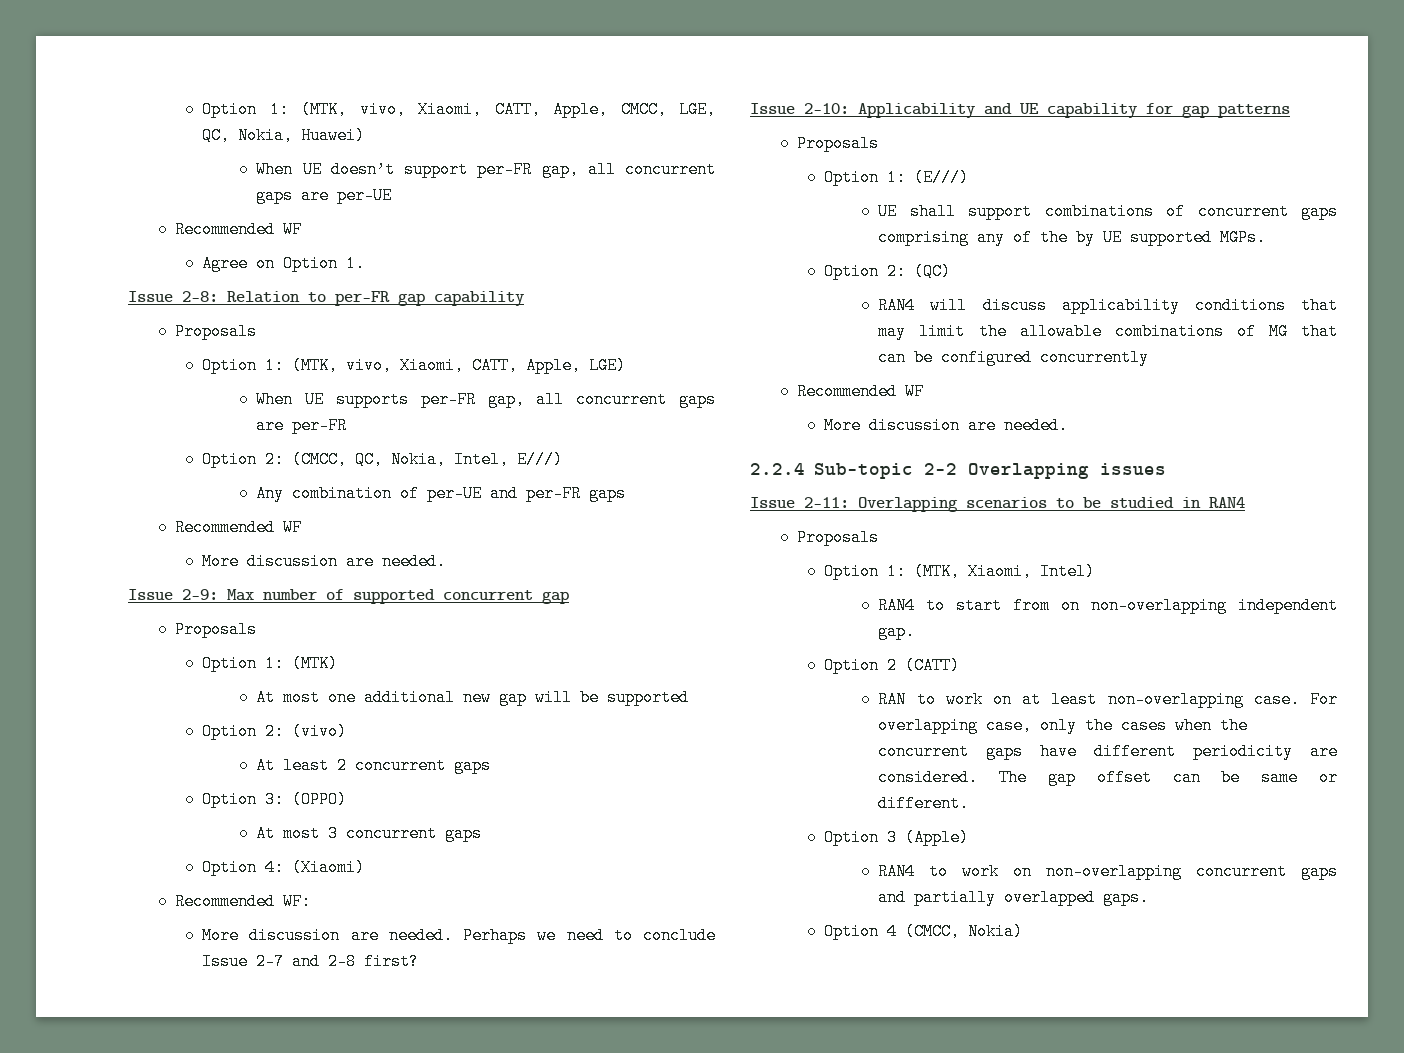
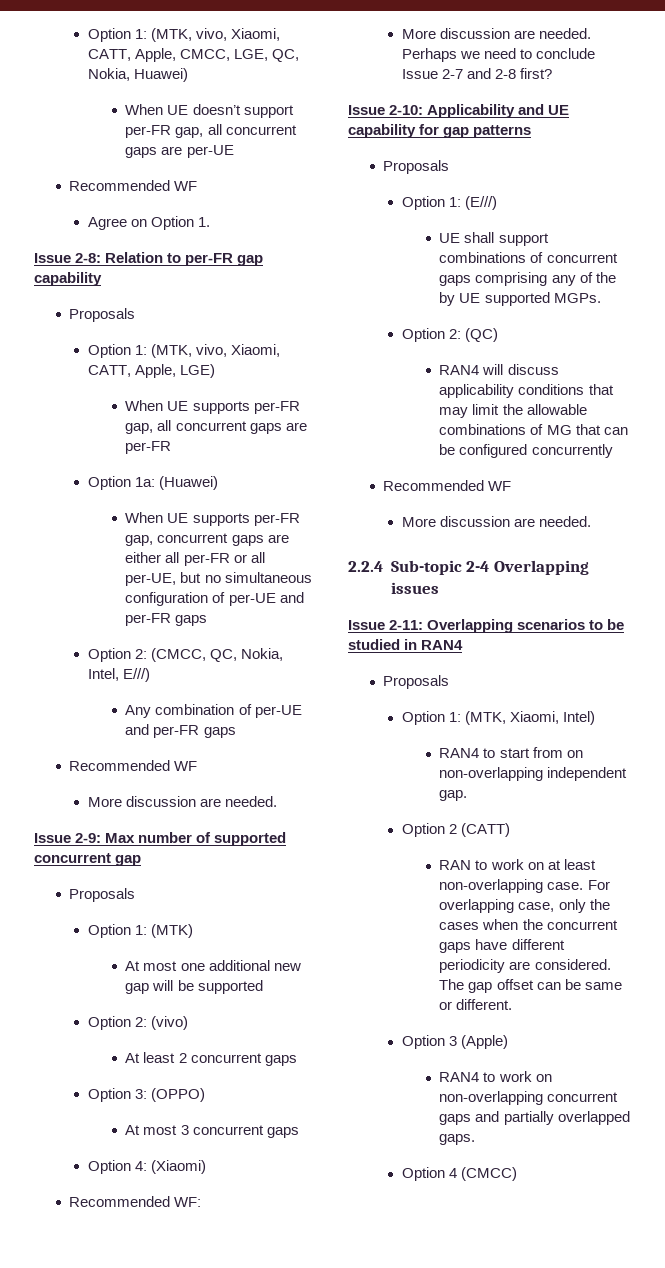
+ Option 1a: (Huawei)
+ When UE supports per-FR gap, concurrent gaps are either all per-FR or all per-UE, but no simultaneous configuration of per-UE and per-FR gaps
- 2.2.4 Sub-topic 2-2 Overlapping issues
+ 2.2.4 Sub-topic 2-4 Overlapping issues
- Option 4 (CMCC, Nokia)
+ Option 4 (CMCC)

